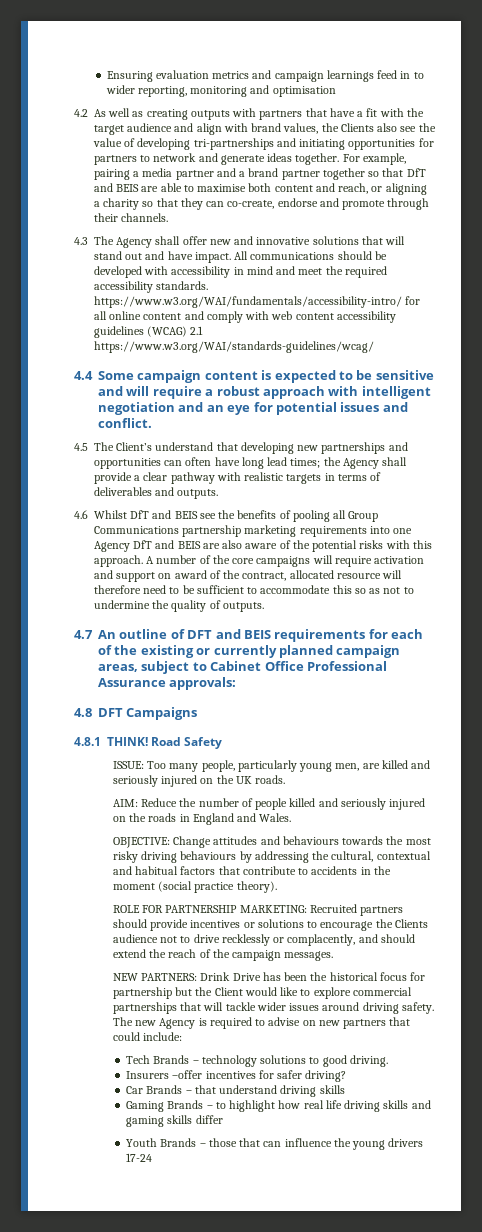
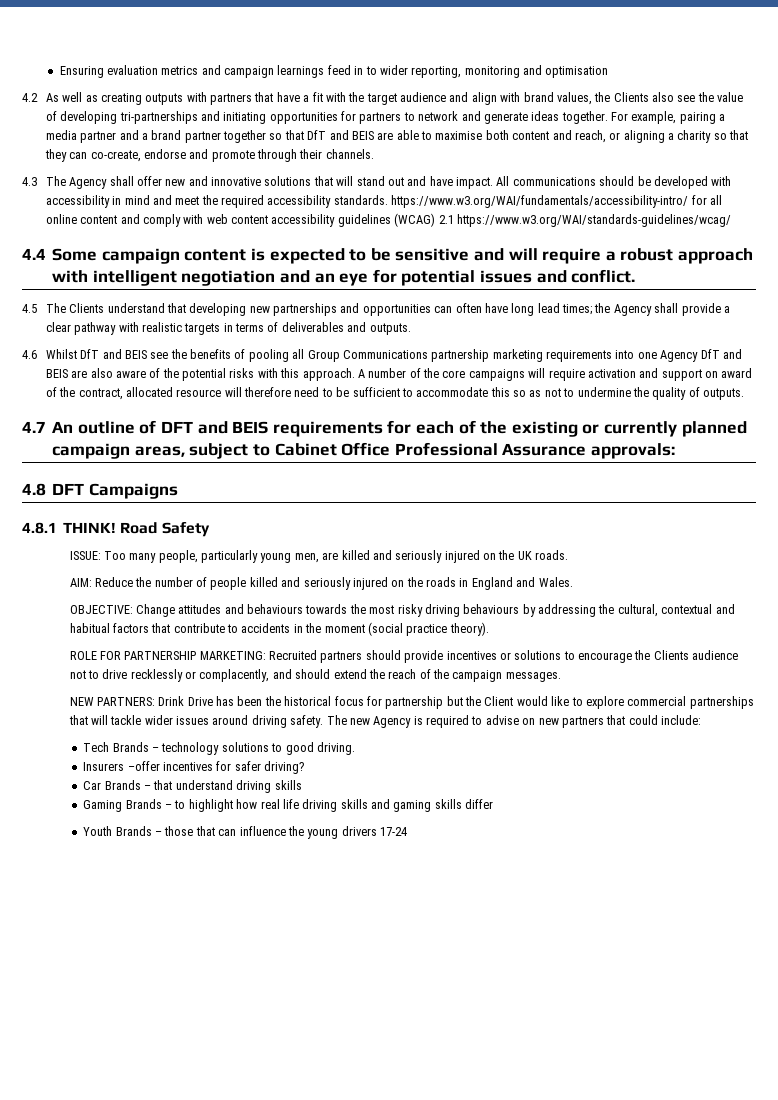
- 4.5 The Client’s understand that developing new partnerships and opportunities can often have long lead times; the Agency shall provide a clear pathway with realistic targets in terms of deliverables and outputs.
+ 4.5 The Clients understand that developing new partnerships and opportunities can often have long lead times; the Agency shall provide a clear pathway with realistic targets in terms of deliverables and outputs.

